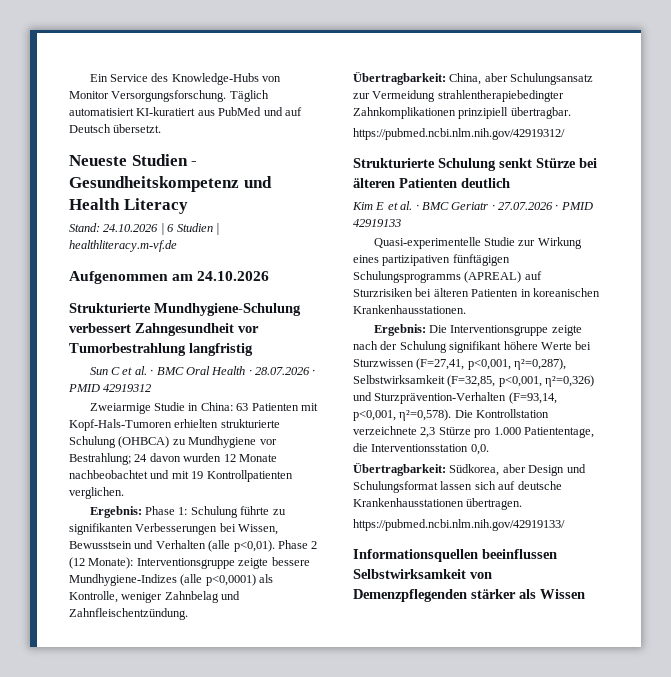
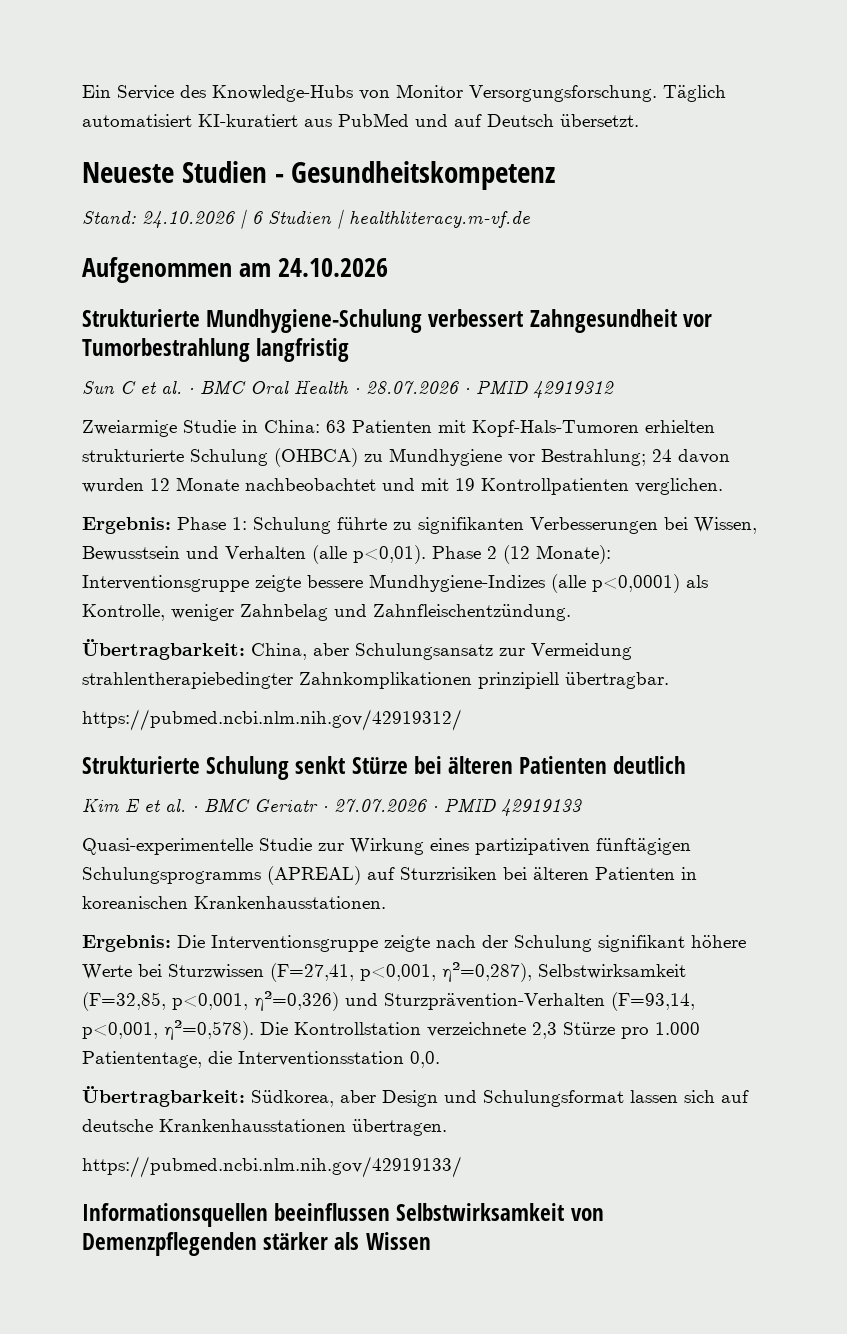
- Neueste Studien - Gesundheitskompetenz und Health Literacy
+ Neueste Studien - Gesundheitskompetenz

